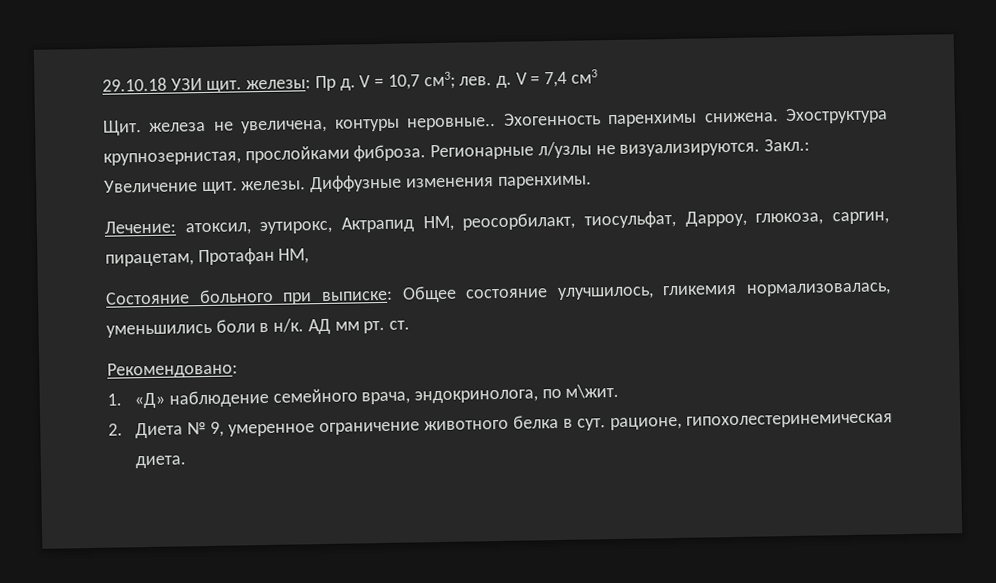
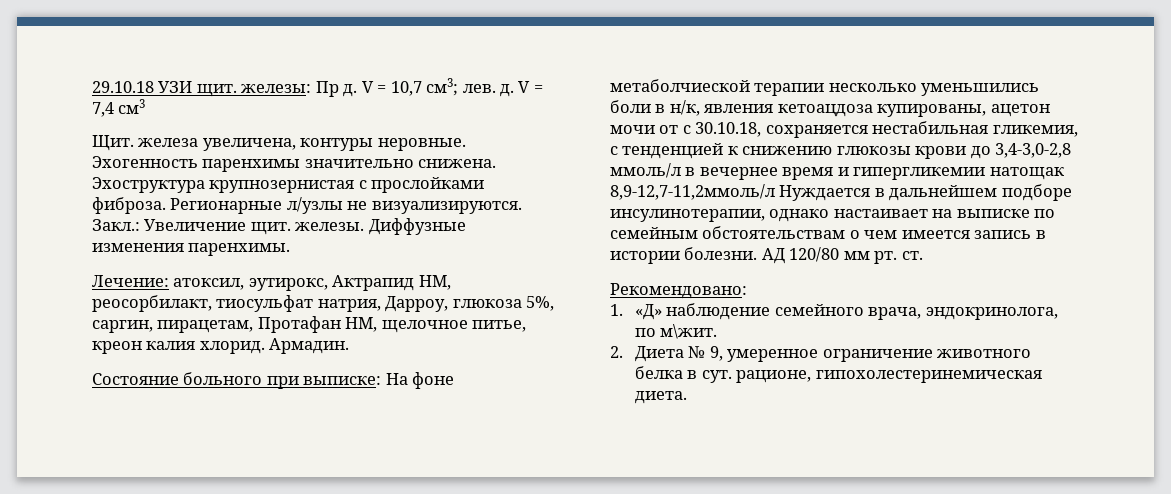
- Щит. железа не увеличена, контуры неровные..
+ Щит. железа увеличена, контуры неровные.
- Эхогенность паренхимы снижена.
+ Эхогенность паренхимы значительно снижена.
- Эхоструктура крупнозернистая, прослойками фиброза.
+ Эхоструктура крупнозернистая с прослойками фиброза.
- Лечение: атоксил, эутирокс, Актрапид НМ, реосорбилакт, тиосульфат, Дарроу, глюкоза, саргин, пирацетам, Протафан НМ,
- Состояние больного при выписке: Общее состояние улучшилось, гликемия нормализовалась, уменьшились боли в н/к. АД мм рт. ст.
+ Лечение: атоксил, эутирокс, Актрапид НМ, реосорбилакт, тиосульфат натрия, Дарроу, глюкоза 5%, саргин, пирацетам, Протафан НМ, щелочное питье, креон калия хлорид. Армадин.
+ Состояние больного при выписке: На фоне метаболчиеской терапии несколько уменьшились боли в н/к, явления кетоацдоза купированы, ацетон мочи от с 30.10.18, сохраняется нестабильная гликемия, с тенденцией к снижению глюкозы крови до 3,4-3,0-2,8 ммоль/л в вечернее время и гипергликемии натощак 8,9-12,7-11,2ммоль/л Нуждается в дальнейшем подборе инсулинотерапии, однако настаивает на выписке по семейным обстоятельствам о чем имеется запись в истории болезни. АД 120/80 мм рт. ст.

